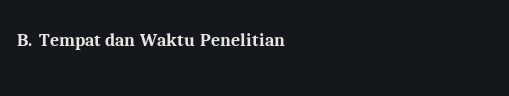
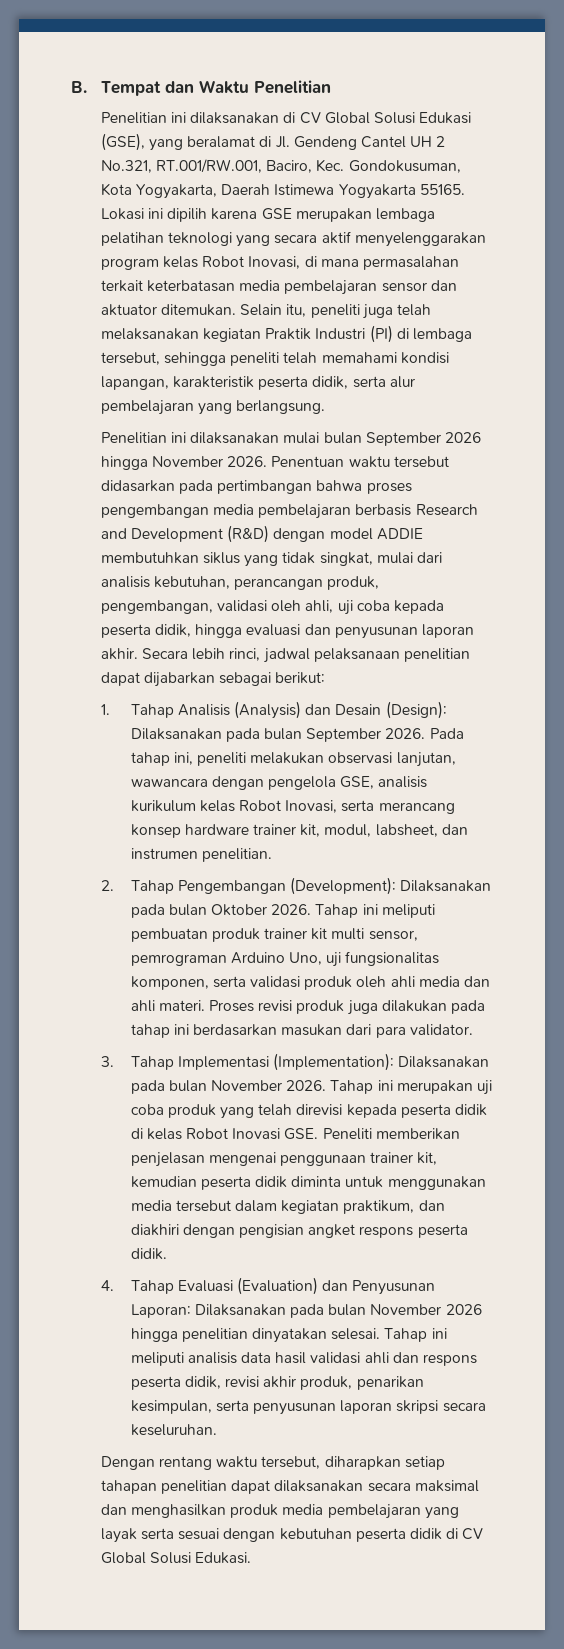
+ Penelitian ini dilaksanakan di CV Global Solusi Edukasi (GSE), yang beralamat di Jl. Gendeng Cantel UH 2 No.321, RT.001/RW.001, Baciro, Kec. Gondokusuman, Kota Yogyakarta, Daerah Istimewa Yogyakarta 55165. Lokasi ini dipilih karena GSE merupakan lembaga pelatihan teknologi yang secara aktif menyelenggarakan program kelas Robot Inovasi, di mana permasalahan terkait keterbatasan media pembelajaran sensor dan aktuator ditemukan. Selain itu, peneliti juga telah melaksanakan kegiatan Praktik Industri (PI) di lembaga tersebut, sehingga peneliti telah memahami kondisi lapangan, karakteristik peserta didik, serta alur pembelajaran yang berlangsung.
+ Penelitian ini dilaksanakan mulai bulan September 2026 hingga November 2026. Penentuan waktu tersebut didasarkan pada pertimbangan bahwa proses pengembangan media pembelajaran berbasis Research and Development (R&D) dengan model ADDIE membutuhkan siklus yang tidak singkat, mulai dari analisis kebutuhan, perancangan produk, pengembangan, validasi oleh ahli, uji coba kepada peserta didik, hingga evaluasi dan penyusunan laporan akhir. Secara lebih rinci, jadwal pelaksanaan penelitian dapat dijabarkan sebagai berikut:
+ 1. Tahap Analisis (Analysis) dan Desain (Design): Dilaksanakan pada bulan September 2026. Pada tahap ini, peneliti melakukan observasi lanjutan, wawancara dengan pengelola GSE, analisis kurikulum kelas Robot Inovasi, serta merancang konsep hardware trainer kit, modul, labsheet, dan instrumen penelitian.
+ 2. Tahap Pengembangan (Development): Dilaksanakan pada bulan Oktober 2026. Tahap ini meliputi pembuatan produk trainer kit multi sensor, pemrograman Arduino Uno, uji fungsionalitas komponen, serta validasi produk oleh ahli media dan ahli materi. Proses revisi produk juga dilakukan pada tahap ini berdasarkan masukan dari para validator.
+ 3. Tahap Implementasi (Implementation): Dilaksanakan pada bulan November 2026. Tahap ini merupakan uji coba produk yang telah direvisi kepada peserta didik di kelas Robot Inovasi GSE. Peneliti memberikan penjelasan mengenai penggunaan trainer kit, kemudian peserta didik diminta untuk menggunakan media tersebut dalam kegiatan praktikum, dan diakhiri dengan pengisian angket respons peserta didik.
+ 4. Tahap Evaluasi (Evaluation) dan Penyusunan Laporan: Dilaksanakan pada bulan November 2026 hingga penelitian dinyatakan selesai. Tahap ini meliputi analisis data hasil validasi ahli dan respons peserta didik, revisi akhir produk, penarikan kesimpulan, serta penyusunan laporan skripsi secara keseluruhan.
+ Dengan rentang waktu tersebut, diharapkan setiap tahapan penelitian dapat dilaksanakan secara maksimal dan menghasilkan produk media pembelajaran yang layak serta sesuai dengan kebutuhan peserta didik di CV Global Solusi Edukasi.

